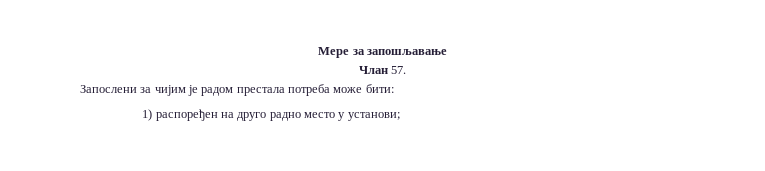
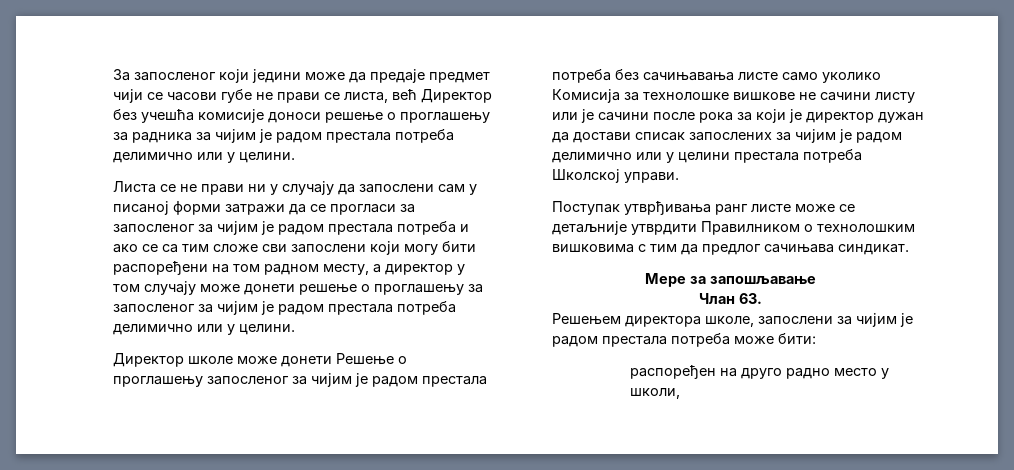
+ За запосленог који једини може да предаје предмет чији се часови губе не прави се листа, већ Директор без учешћа комисије доноси решење о проглашењу за радника за чијим је радом престала потреба делимично или у целини.
+ Листа се не прави ни у случају да запослени сам у писаној форми затражи да се прогласи за запосленог за чијим је радом престала потреба и ако се са тим сложе сви запослени који могу бити распоређени на том радном месту, а директор у том случају може донети решење о проглашењу за запосленог за чијим је радом престала потреба делимично или у целини.
+ Директор школе може донети Решење о проглашењу запосленог за чијим је радом престала потреба без сачињавања листе само уколико Комисија за технолошке вишкове не сачини листу или је сачини после рока за који је директор дужан да достави списак запослених за чијим је радом делимично или у целини престала потреба Школској управи.
+ Поступак утврђивања ранг листе може се детаљније утврдити Правилником о технолошким вишковима с тим да предлог сачињава синдикат.
- Члан 57.
- Запослени за чијим је радом престала потреба може бити:
+ Члан 63.
+ Решењем директора школе, запослени за чијим је радом престала потреба може бити:
- 1) распоређен на друго радно место у установи;
+ распоређен на друго радно место у школи,

